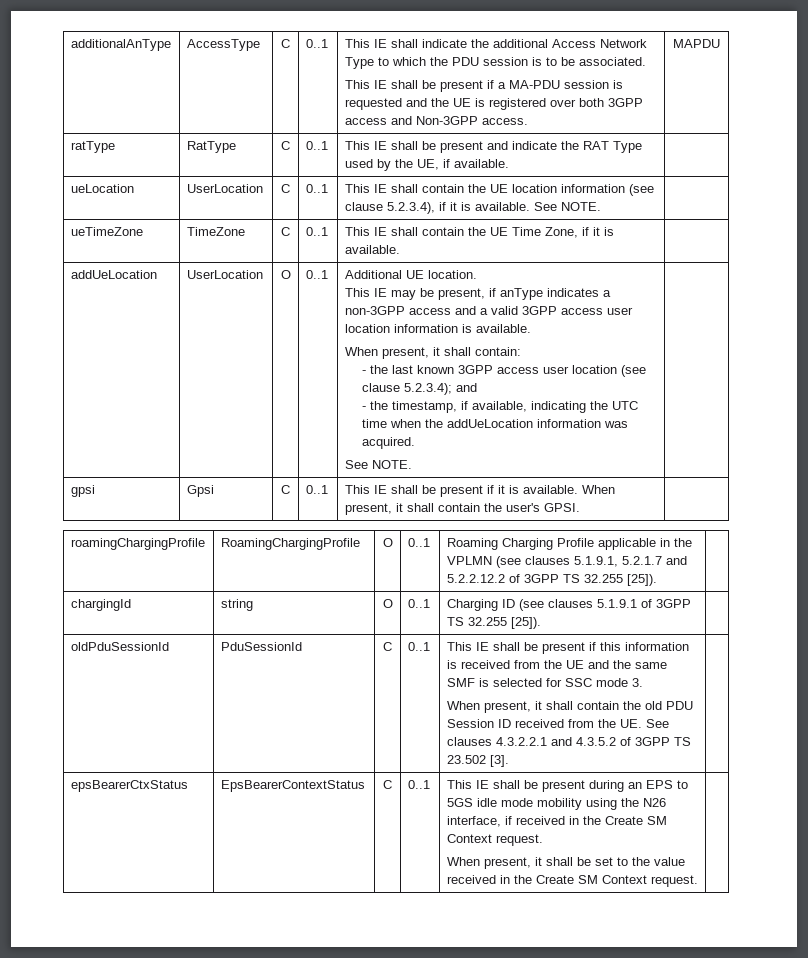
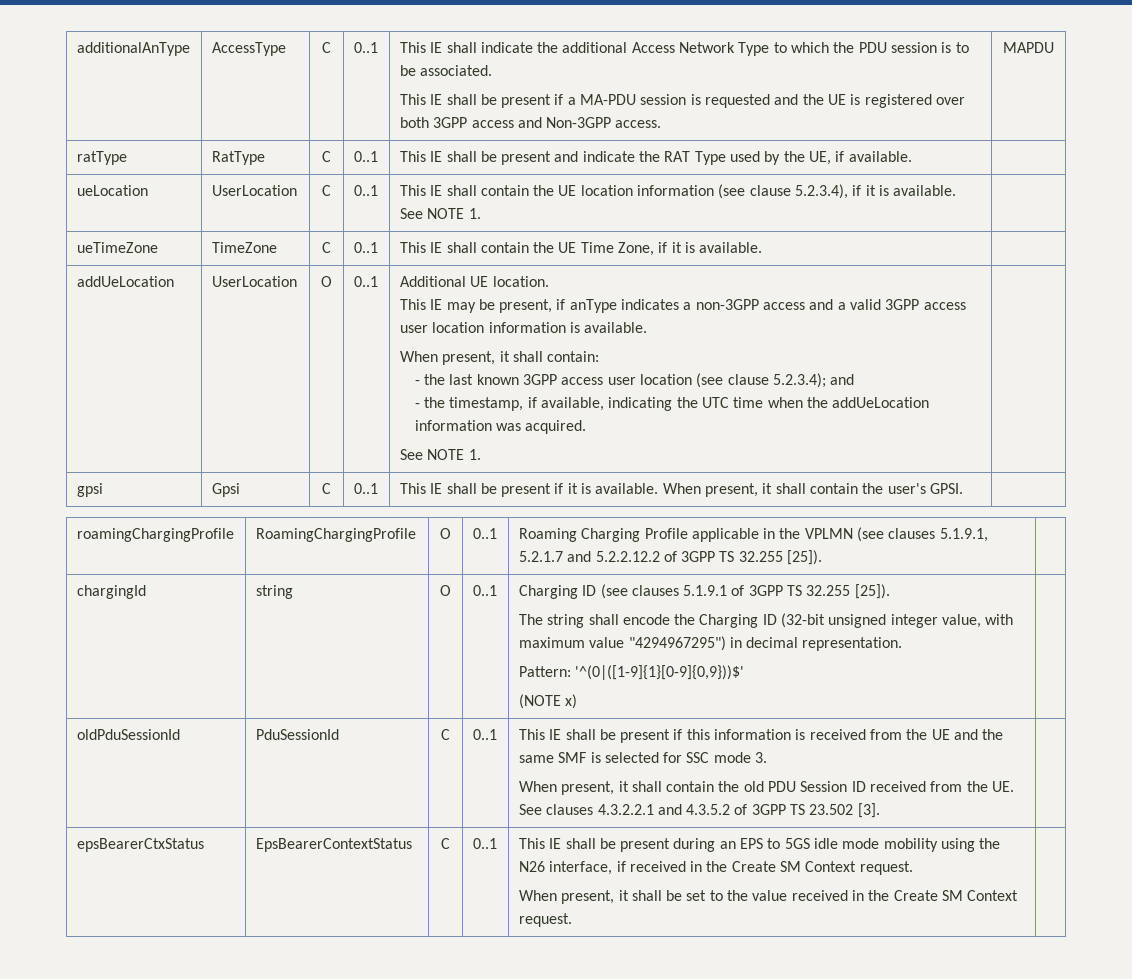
- ueLocation | UserLocation | C | 0..1 | This IE shall contain the UE location information (see clause 5.2.3.4), if it is available. See NOTE. |
+ ueLocation | UserLocation | C | 0..1 | This IE shall contain the UE location information (see clause 5.2.3.4), if it is available. See NOTE 1. |
  - the timestamp, if available, indicating the UTC time when the addUeLocation information was acquired.
- See NOTE.
+ See NOTE 1.
- chargingId | string | O | 0..1 | Charging ID (see clauses 5.1.9.1 of 3GPP TS 32.255 [25]). |
+ chargingId | string | O | 0..1 | Charging ID (see clauses 5.1.9.1 of 3GPP TS 32.255 [25]).
+ The string shall encode the Charging ID (32-bit unsigned integer value, with maximum value "4294967295") in decimal representation.
+ Pattern: '^(0|([1-9]{1}[0-9]{0,9}))$'
+ (NOTE x) |

